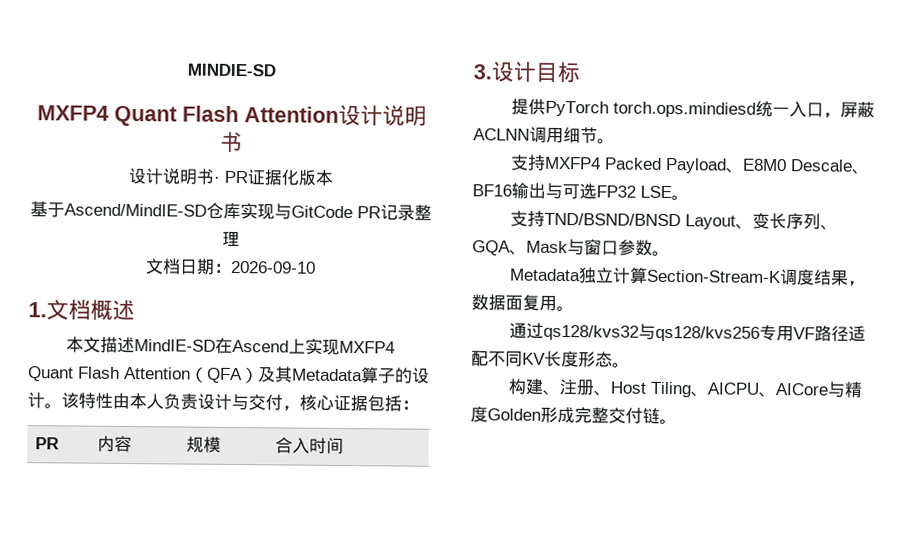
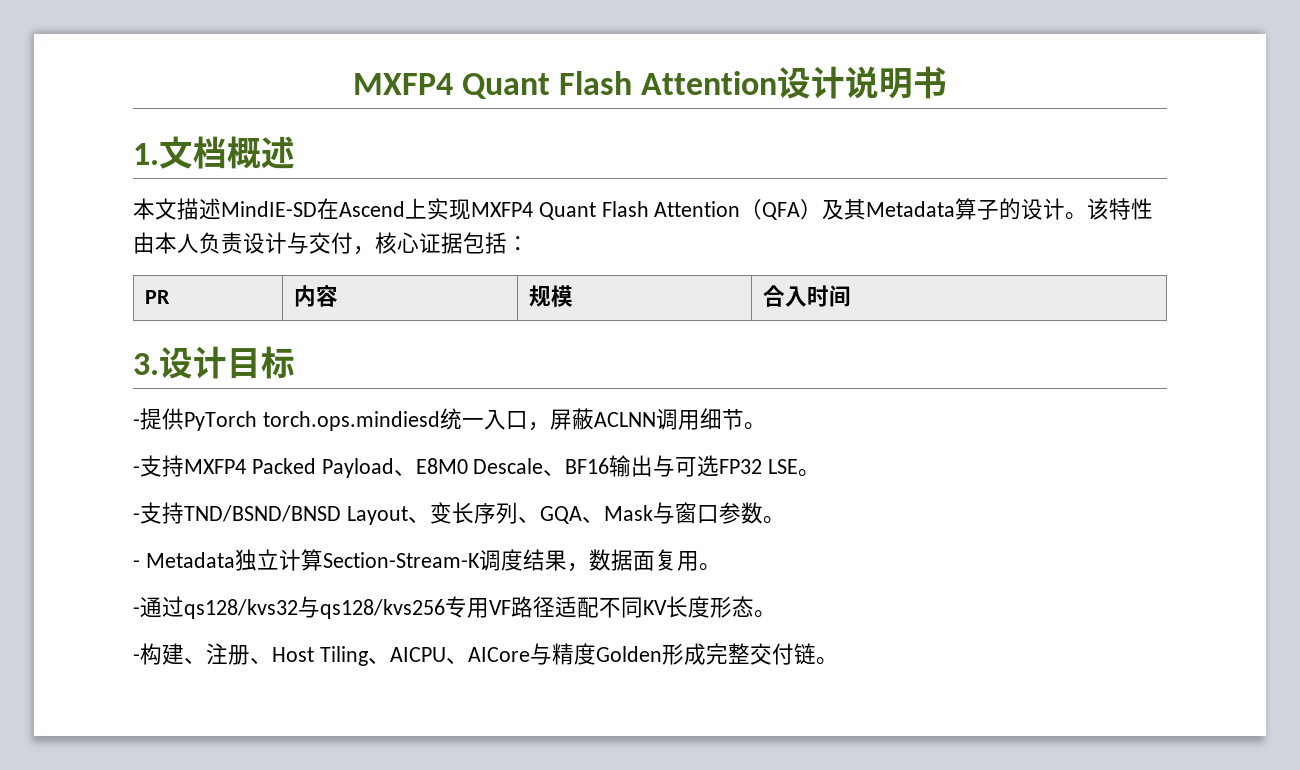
- MINDIE-SD
- 设计说明书· PR证据化版本
- 基于Ascend/MindIE-SD仓库实现与GitCode PR记录整理
- 文档日期：2026-09-10
- 提供PyTorch torch.ops.mindiesd统一入口，屏蔽ACLNN调用细节。
+ -提供PyTorch torch.ops.mindiesd统一入口，屏蔽ACLNN调用细节。
- 支持MXFP4 Packed Payload、E8M0 Descale、BF16输出与可选FP32 LSE。
+ -支持MXFP4 Packed Payload、E8M0 Descale、BF16输出与可选FP32 LSE。
- 支持TND/BSND/BNSD Layout、变长序列、GQA、Mask与窗口参数。
+ -支持TND/BSND/BNSD Layout、变长序列、GQA、Mask与窗口参数。
- Metadata独立计算Section-Stream-K调度结果，数据面复用。
+ - Metadata独立计算Section-Stream-K调度结果，数据面复用。
- 通过qs128/kvs32与qs128/kvs256专用VF路径适配不同KV长度形态。
+ -通过qs128/kvs32与qs128/kvs256专用VF路径适配不同KV长度形态。
- 构建、注册、Host Tiling、AICPU、AICore与精度Golden形成完整交付链。
+ -构建、注册、Host Tiling、AICPU、AICore与精度Golden形成完整交付链。

